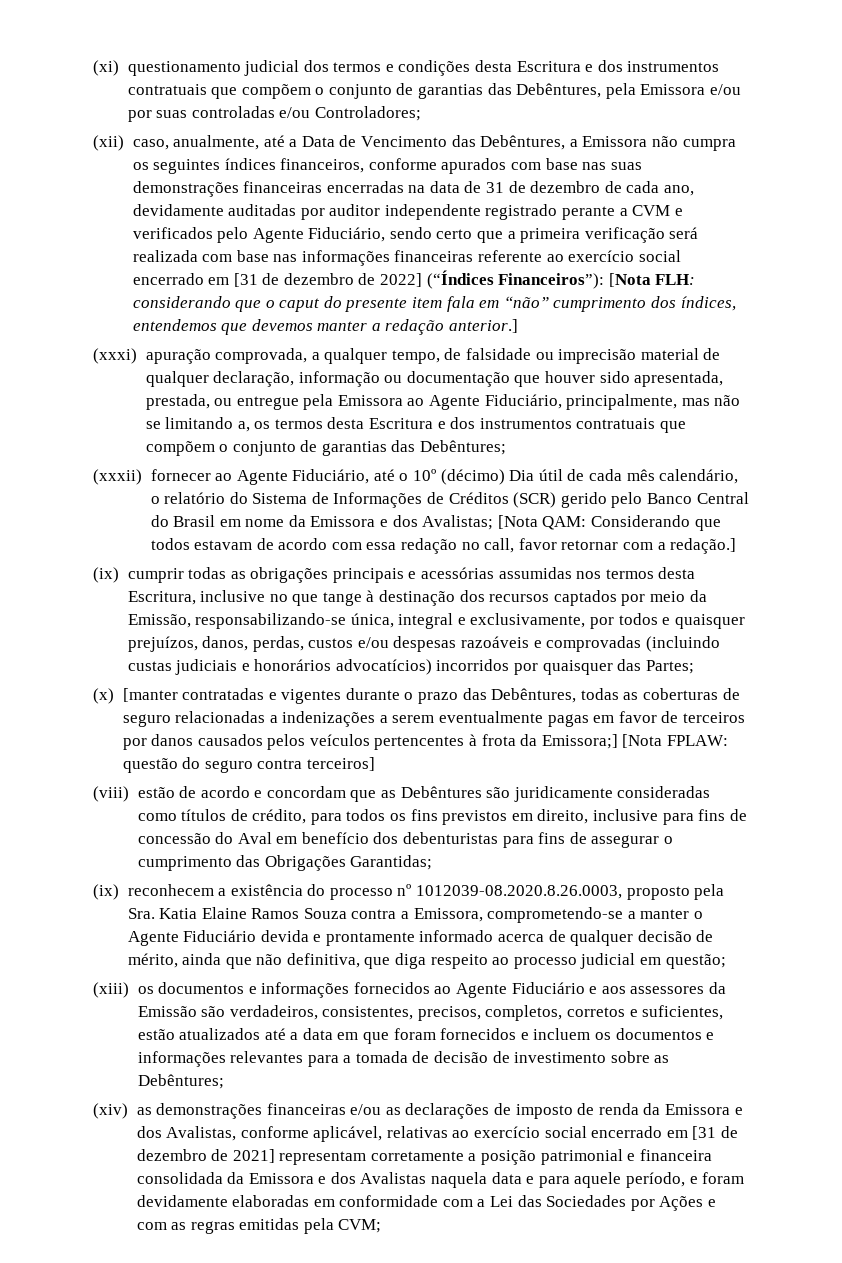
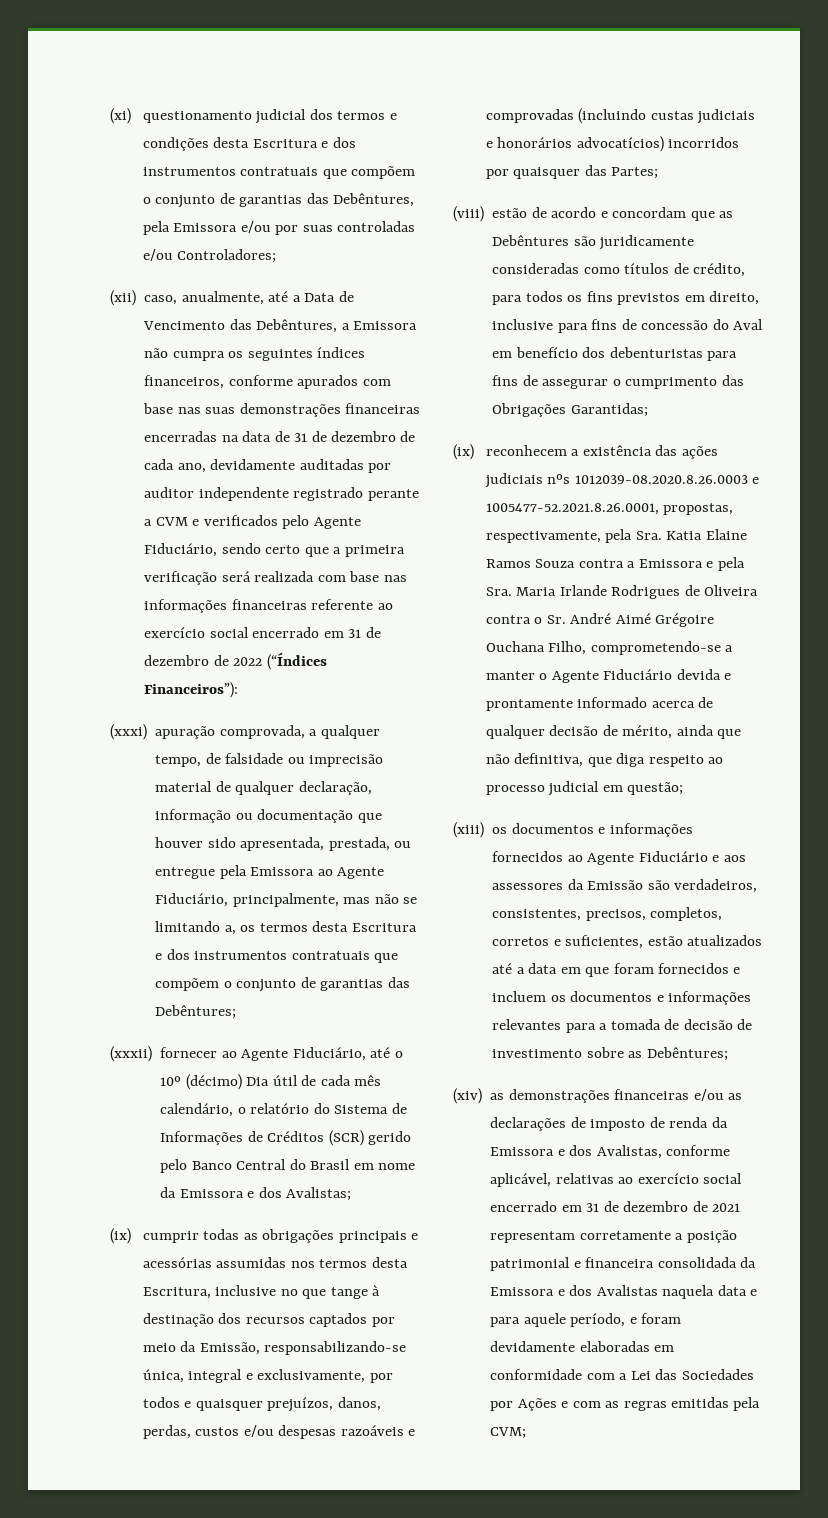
- (xii) caso, anualmente, até a Data de Vencimento das Debêntures, a Emissora não cumpra os seguintes índices financeiros, conforme apurados com base nas suas demonstrações financeiras encerradas na data de 31 de dezembro de cada ano, devidamente auditadas por auditor independente registrado perante a CVM e verificados pelo Agente Fiduciário, sendo certo que a primeira verificação será realizada com base nas informações financeiras referente ao exercício social encerrado em [31 de dezembro de 2022] (“Índices Financeiros”): [Nota FLH: considerando que o caput do presente item fala em “não” cumprimento dos índices, entendemos que devemos manter a redação anterior.]
+ (xii) caso, anualmente, até a Data de Vencimento das Debêntures, a Emissora não cumpra os seguintes índices financeiros, conforme apurados com base nas suas demonstrações financeiras encerradas na data de 31 de dezembro de cada ano, devidamente auditadas por auditor independente registrado perante a CVM e verificados pelo Agente Fiduciário, sendo certo que a primeira verificação será realizada com base nas informações financeiras referente ao exercício social encerrado em 31 de dezembro de 2022 (“Índices Financeiros”):
- (xxxii) fornecer ao Agente Fiduciário, até o 10º (décimo) Dia útil de cada mês calendário, o relatório do Sistema de Informações de Créditos (SCR) gerido pelo Banco Central do Brasil em nome da Emissora e dos Avalistas; [Nota QAM: Considerando que todos estavam de acordo com essa redação no call, favor retornar com a redação.]
+ (xxxii) fornecer ao Agente Fiduciário, até o 10º (décimo) Dia útil de cada mês calendário, o relatório do Sistema de Informações de Créditos (SCR) gerido pelo Banco Central do Brasil em nome da Emissora e dos Avalistas;
- (x) [manter contratadas e vigentes durante o prazo das Debêntures, todas as coberturas de seguro relacionadas a indenizações a serem eventualmente pagas em favor de terceiros por danos causados pelos veículos pertencentes à frota da Emissora;] [Nota FPLAW: questão do seguro contra terceiros]
- (ix) reconhecem a existência do processo nº 1012039-08.2020.8.26.0003, proposto pela Sra. Katia Elaine Ramos Souza contra a Emissora, comprometendo-se a manter o Agente Fiduciário devida e prontamente informado acerca de qualquer decisão de mérito, ainda que não definitiva, que diga respeito ao processo judicial em questão;
+ (ix) reconhecem a existência das ações judiciais nºs 1012039-08.2020.8.26.0003 e 1005477-52.2021.8.26.0001, propostas, respectivamente, pela Sra. Katia Elaine Ramos Souza contra a Emissora e pela Sra. Maria Irlande Rodrigues de Oliveira contra o Sr. André Aimé Grégoire Ouchana Filho, comprometendo-se a manter o Agente Fiduciário devida e prontamente informado acerca de qualquer decisão de mérito, ainda que não definitiva, que diga respeito ao processo judicial em questão;
- (xiv) as demonstrações financeiras e/ou as declarações de imposto de renda da Emissora e dos Avalistas, conforme aplicável, relativas ao exercício social encerrado em [31 de dezembro de 2021] representam corretamente a posição patrimonial e financeira consolidada da Emissora e dos Avalistas naquela data e para aquele período, e foram devidamente elaboradas em conformidade com a Lei das Sociedades por Ações e com as regras emitidas pela CVM;
+ (xiv) as demonstrações financeiras e/ou as declarações de imposto de renda da Emissora e dos Avalistas, conforme aplicável, relativas ao exercício social encerrado em 31 de dezembro de 2021 representam corretamente a posição patrimonial e financeira consolidada da Emissora e dos Avalistas naquela data e para aquele período, e foram devidamente elaboradas em conformidade com a Lei das Sociedades por Ações e com as regras emitidas pela CVM;

